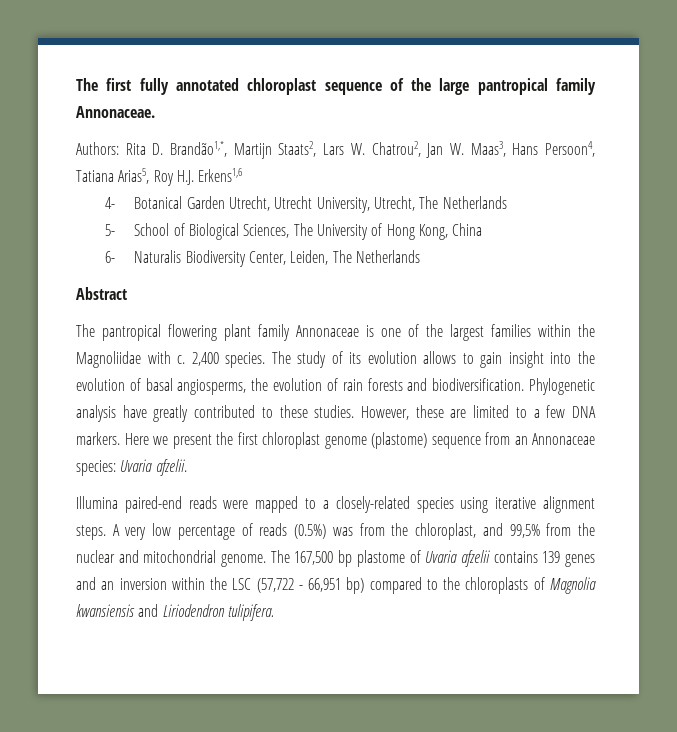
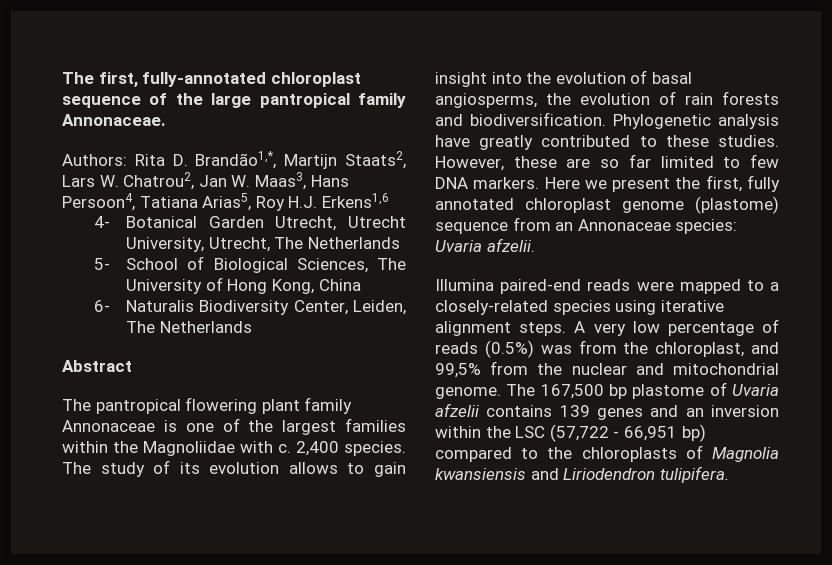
- The first fully annotated chloroplast sequence of the large pantropical family Annonaceae.
+ The first, fully-annotated chloroplast sequence of the large pantropical family Annonaceae.
- However, these are limited to a few DNA markers.
+ However, these are so far limited to few DNA markers.
- Here we present the first chloroplast genome (plastome) sequence from an Annonaceae species: Uvaria afzelii.
+ Here we present the first, fully annotated chloroplast genome (plastome) sequence from an Annonaceae species: Uvaria afzelii.

